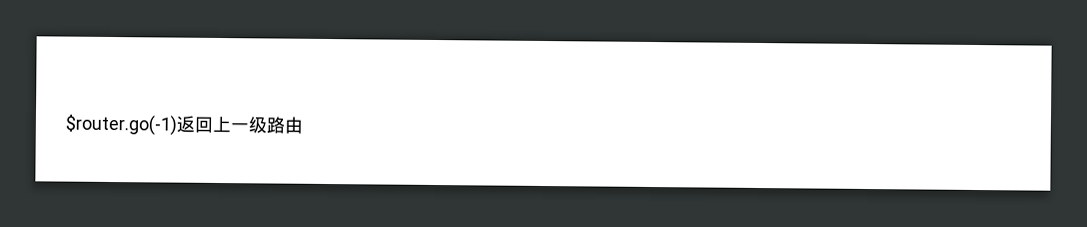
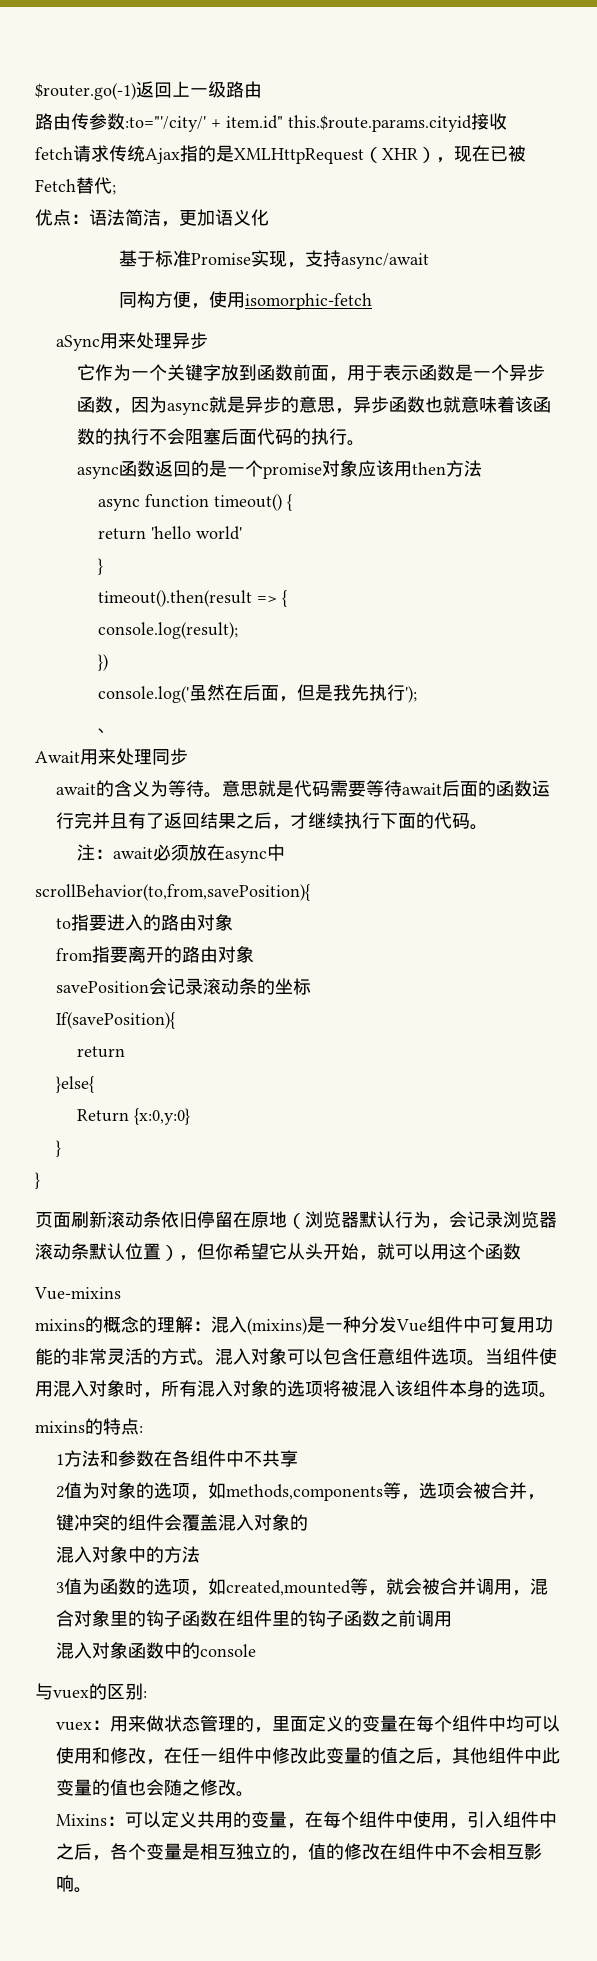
+ 路由传参数:to="'/city/' + item.id" this.$route.params.cityid接收
+ fetch请求传统Ajax指的是XMLHttpRequest（XHR），现在已被Fetch替代;
+ 优点：语法简洁，更加语义化
+ 基于标准Promise实现，支持async/await
+ 同构方便，使用isomorphic-fetch
+ aSync用来处理异步
+ 它作为一个关键字放到函数前面，用于表示函数是一个异步函数，因为async就是异步的意思，异步函数也就意味着该函数的执行不会阻塞后面代码的执行。
+ async函数返回的是一个promise对象应该用then方法
+ async function timeout() {
+ return 'hello world'
+ }
+ timeout().then(result => {
+ console.log(result);
+ })
+ console.log('虽然在后面，但是我先执行');
+ 、
+ Await用来处理同步
+ await的含义为等待。意思就是代码需要等待await后面的函数运行完并且有了返回结果之后，才继续执行下面的代码。
+ 注：await必须放在async中
+ scrollBehavior(to,from,savePosition){
+ to指要进入的路由对象
+ from指要离开的路由对象
+ savePosition会记录滚动条的坐标
+ If(savePosition){
+ return
+ }else{
+ Return {x:0,y:0}
+ }
+ }
+ 页面刷新滚动条依旧停留在原地（浏览器默认行为，会记录浏览器滚动条默认位置），但你希望它从头开始，就可以用这个函数
+ Vue-mixins
+ mixins的概念的理解：混入(mixins)是一种分发Vue组件中可复用功能的非常灵活的方式。混入对象可以包含任意组件选项。当组件使用混入对象时，所有混入对象的选项将被混入该组件本身的选项。
+ mixins的特点:
+ 1方法和参数在各组件中不共享
+ 2值为对象的选项，如methods,components等，选项会被合并，键冲突的组件会覆盖混入对象的
+ 混入对象中的方法
+ 3值为函数的选项，如created,mounted等，就会被合并调用，混合对象里的钩子函数在组件里的钩子函数之前调用
+ 混入对象函数中的console
+ 与vuex的区别:
+ vuex：用来做状态管理的，里面定义的变量在每个组件中均可以使用和修改，在任一组件中修改此变量的值之后，其他组件中此变量的值也会随之修改。
+ Mixins：可以定义共用的变量，在每个组件中使用，引入组件中之后，各个变量是相互独立的，值的修改在组件中不会相互影响。

